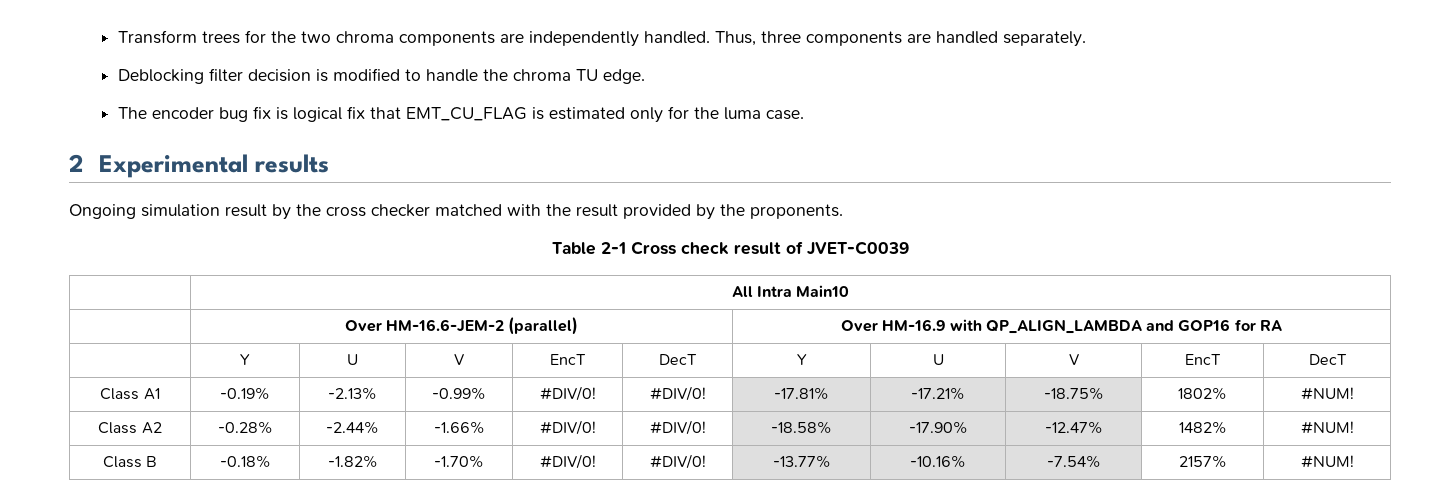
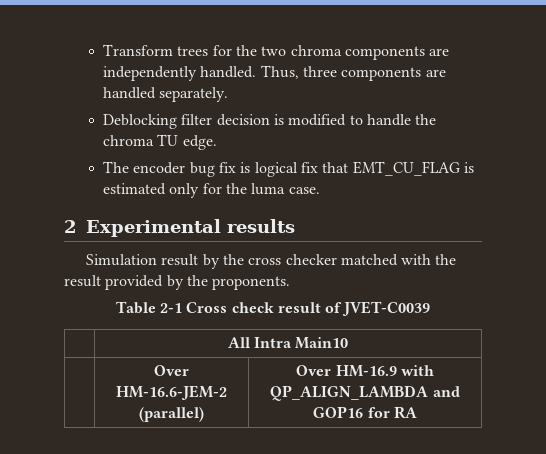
- Ongoing simulation result by the cross checker matched with the result provided by the proponents.
+ Simulation result by the cross checker matched with the result provided by the proponents.
- | Y | U | V | EncT | DecT | Y | U | V | EncT | DecT
- Class A1 | -0.19% | -2.13% | -0.99% | #DIV/0! | #DIV/0! | -17.81% | -17.21% | -18.75% | 1802% | #NUM!
- Class A2 | -0.28% | -2.44% | -1.66% | #DIV/0! | #DIV/0! | -18.58% | -17.90% | -12.47% | 1482% | #NUM!
- Class B | -0.18% | -1.82% | -1.70% | #DIV/0! | #DIV/0! | -13.77% | -10.16% | -7.54% | 2157% | #NUM!

